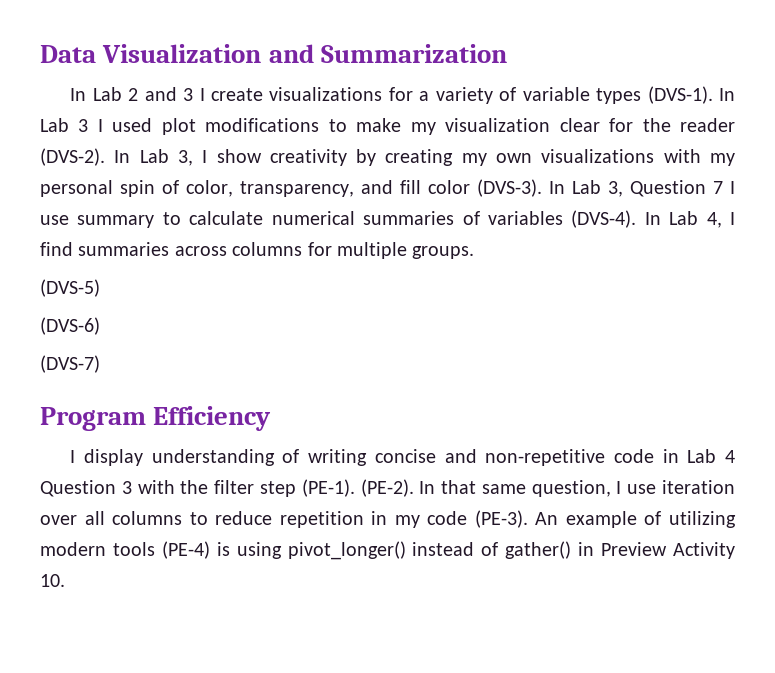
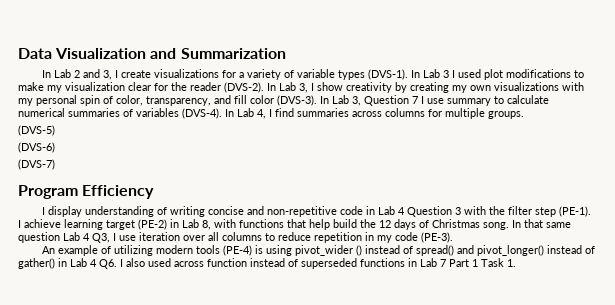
- In Lab 2 and 3 I create visualizations for a variety of variable types (DVS-1).
+ In Lab 2 and 3, I create visualizations for a variety of variable types (DVS-1).
- (PE-2). In that same question, I use iteration over all columns to reduce repetition in my code (PE-3). An example of utilizing modern tools (PE-4) is using pivot_longer() instead of gather() in Preview Activity 10.
+ I achieve learning target (PE-2) in Lab 8, with functions that help build the 12 days of Christmas song. In that same question Lab 4 Q3, I use iteration over all columns to reduce repetition in my code (PE-3).
+ An example of utilizing modern tools (PE-4) is using pivot_wider () instead of spread() and pivot_longer() instead of gather() in Lab 4 Q6. I also used across function instead of superseded functions in Lab 7 Part 1 Task 1.

